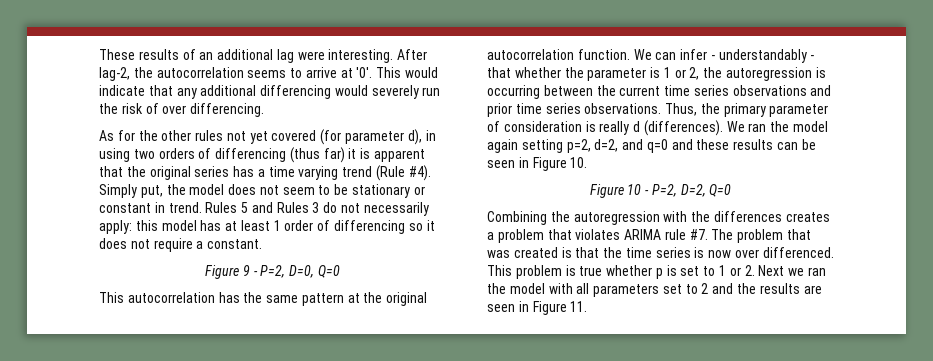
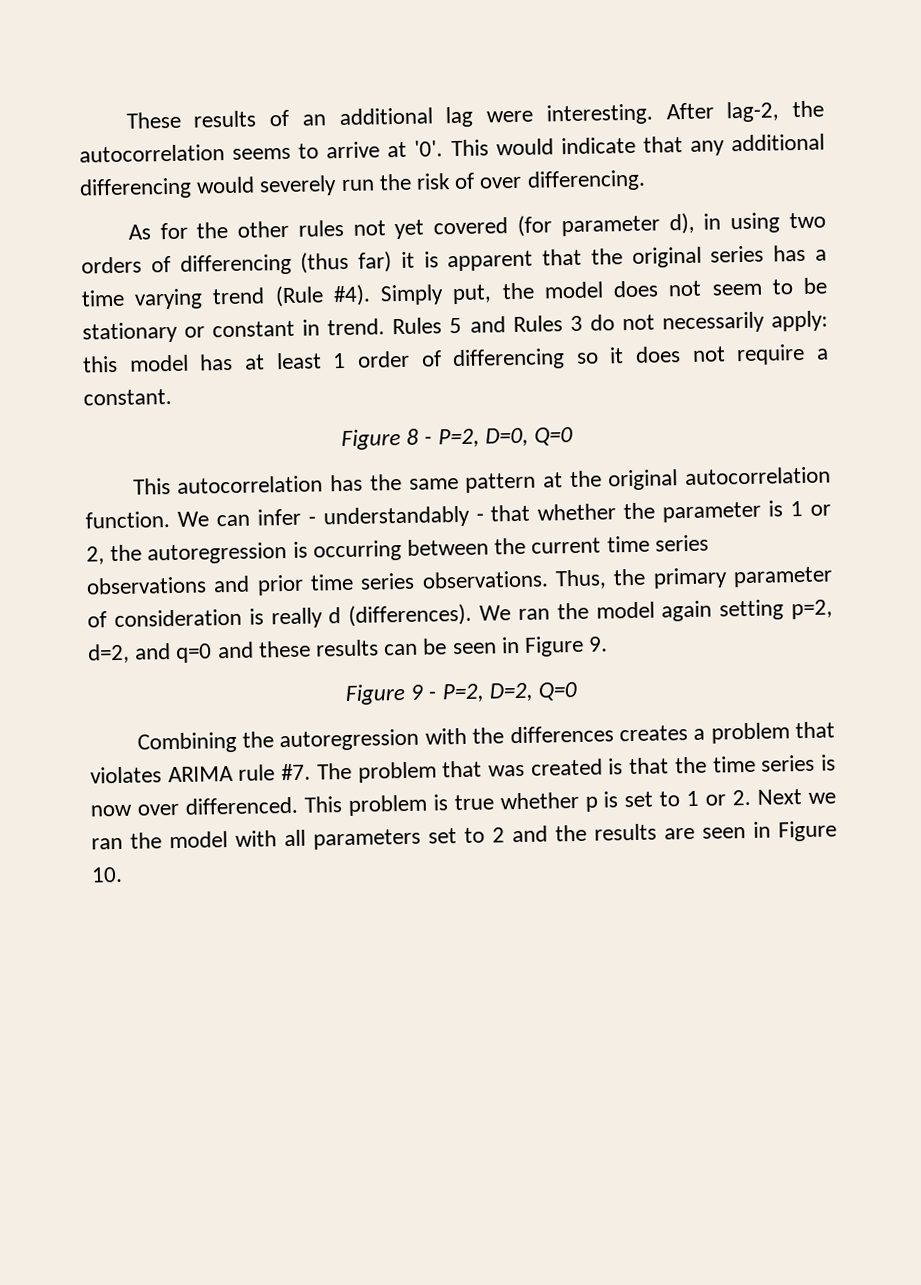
- Figure 9 - P=2, D=0, Q=0
+ Figure 8 - P=2, D=0, Q=0
- We ran the model again setting p=2, d=2, and q=0 and these results can be seen in Figure 10.
- Figure 10 - P=2, D=2, Q=0
+ We ran the model again setting p=2, d=2, and q=0 and these results can be seen in Figure 9.
+ Figure 9 - P=2, D=2, Q=0
- This problem is true whether p is set to 1 or 2. Next we ran the model with all parameters set to 2 and the results are seen in Figure 11.
+ This problem is true whether p is set to 1 or 2. Next we ran the model with all parameters set to 2 and the results are seen in Figure 10.

